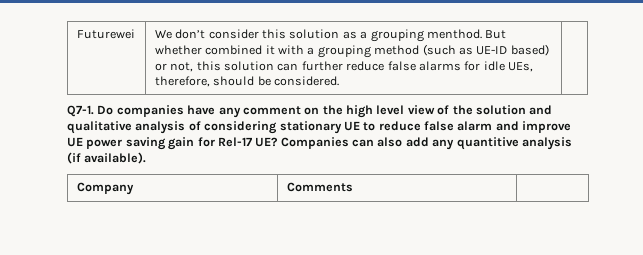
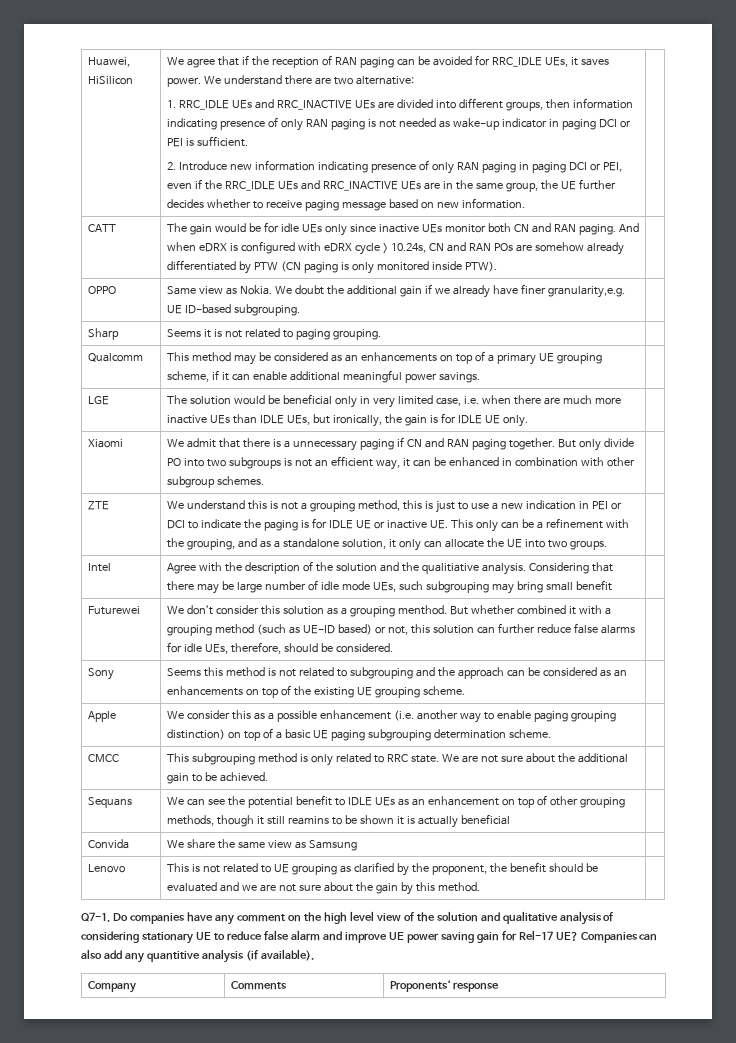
+ Huawei, HiSilicon | We agree that if the reception of RAN paging can be avoided for RRC_IDLE UEs, it saves power. We understand there are two alternative:
+ 1. RRC_IDLE UEs and RRC_INACTIVE UEs are divided into different groups, then information indicating presence of only RAN paging is not needed as wake-up indicator in paging DCI or PEI is sufficient.
+ 2. Introduce new information indicating presence of only RAN paging in paging DCI or PEI, even if the RRC_IDLE UEs and RRC_INACTIVE UEs are in the same group, the UE further decides whether to receive paging message based on new information. |
+ CATT | The gain would be for idle UEs only since inactive UEs monitor both CN and RAN paging. And when eDRX is configured with eDRX cycle > 10.24s, CN and RAN POs are somehow already differentiated by PTW (CN paging is only monitored inside PTW). |
+ OPPO | Same view as Nokia. We doubt the additional gain if we already have finer granularity,e.g. UE ID-based subgrouping. |
+ Sharp | Seems it is not related to paging grouping. |
+ Qualcomm | This method may be considered as an enhancements on top of a primary UE grouping scheme, if it can enable additional meaningful power savings. |
+ LGE | The solution would be beneficial only in very limited case, i.e. when there are much more inactive UEs than IDLE UEs, but ironically, the gain is for IDLE UE only. |
+ Xiaomi | We admit that there is a unnecessary paging if CN and RAN paging together. But only divide PO into two subgroups is not an efficient way, it can be enhanced in combination with other subgroup schemes. |
+ ZTE | We understand this is not a grouping method, this is just to use a new indication in PEI or DCI to indicate the paging is for IDLE UE or inactive UE. This only can be a refinement with the grouping, and as a standalone solution, it only can allocate the UE into two groups. |
+ Intel | Agree with the description of the solution and the qualitiative analysis. Considering that there may be large number of idle mode UEs, such subgrouping may bring small benefit |
+ Sony | Seems this method is not related to subgrouping and the approach can be considered as an enhancements on top of the existing UE grouping scheme. |
+ Apple | We consider this as a possible enhancement (i.e. another way to enable paging grouping distinction) on top of a basic UE paging subgrouping determination scheme. |
+ CMCC | This subgrouping method is only related to RRC state. We are not sure about the additional gain to be achieved. |
+ Sequans | We can see the potential benefit to IDLE UEs as an enhancement on top of other grouping methods, though it still reamins to be shown it is actually beneficial |
+ Convida | We share the same view as Samsung |
+ Lenovo | This is not related to UE grouping as clarified by the proponent, the benefit should be evaluated and we are not sure about the gain by this method. |
- Company | Comments |
+ Company | Comments | Proponents‘ response

